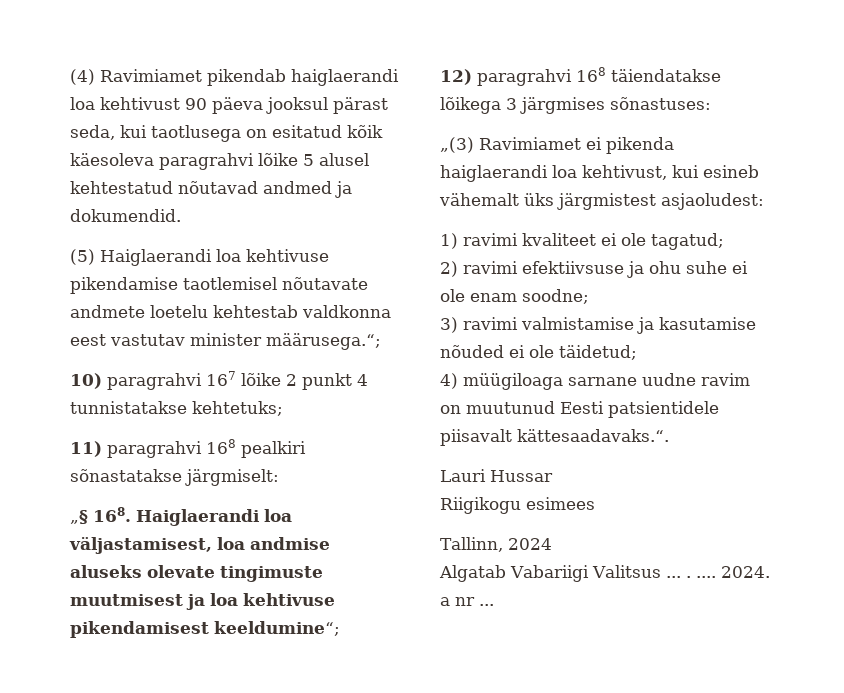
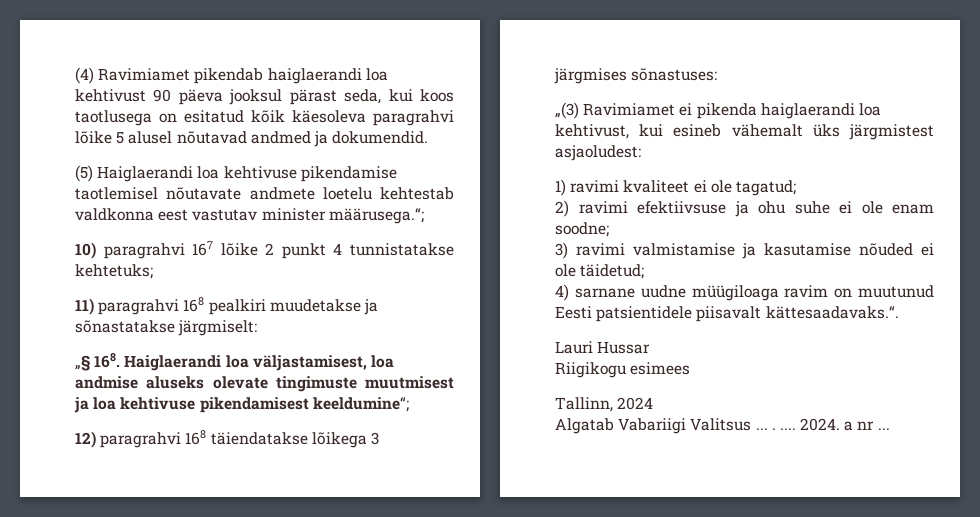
- (4) Ravimiamet pikendab haiglaerandi loa kehtivust 90 päeva jooksul pärast seda, kui taotlusega on esitatud kõik käesoleva paragrahvi lõike 5 alusel kehtestatud nõutavad andmed ja dokumendid.
+ (4) Ravimiamet pikendab haiglaerandi loa kehtivust 90 päeva jooksul pärast seda, kui koos taotlusega on esitatud kõik käesoleva paragrahvi lõike 5 alusel nõutavad andmed ja dokumendid.
- 11) paragrahvi 168 pealkiri sõnastatakse järgmiselt:
+ 11) paragrahvi 168 pealkiri muudetakse ja sõnastatakse järgmiselt:
- 4) müügiloaga sarnane uudne ravim on muutunud Eesti patsientidele piisavalt kättesaadavaks.“.
+ 4) sarnane uudne müügiloaga ravim on muutunud Eesti patsientidele piisavalt kättesaadavaks.“.

